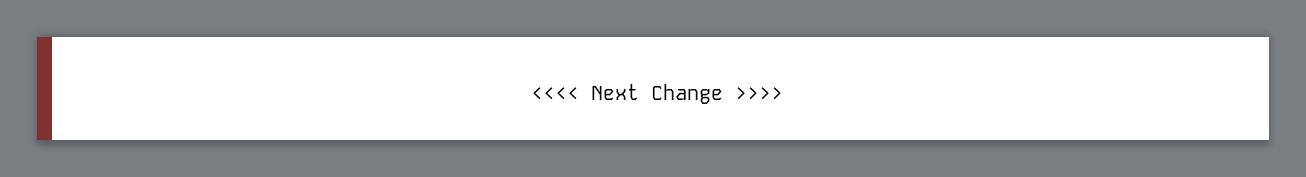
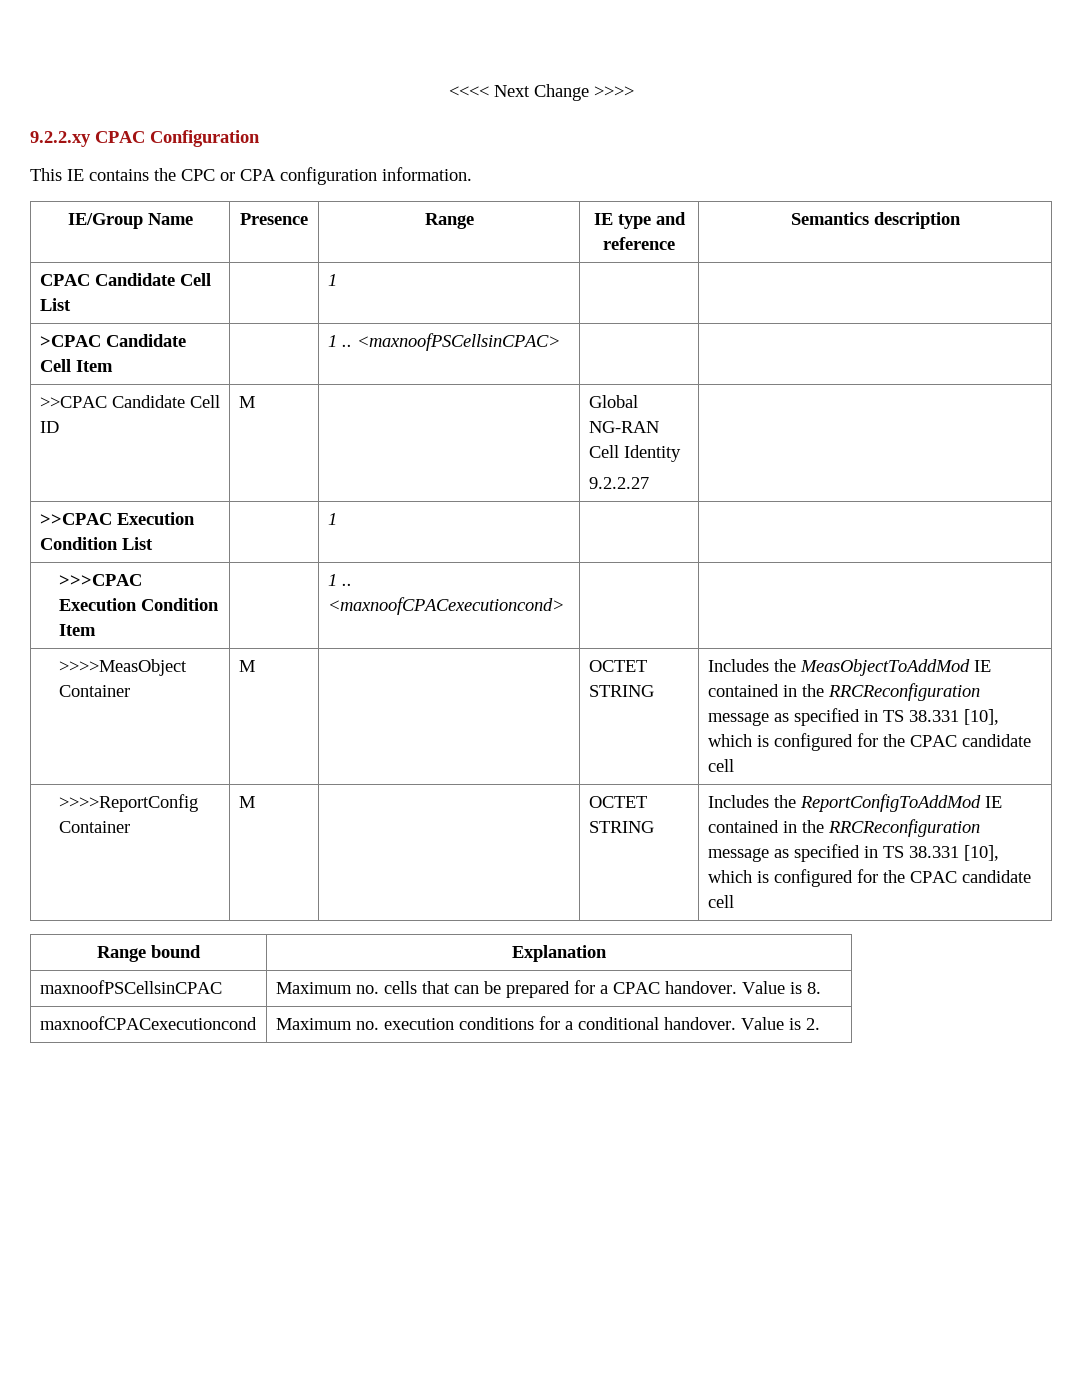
+ 9.2.2.xy CPAC Configuration
+ This IE contains the CPC or CPA configuration information.
+ IE/Group Name | Presence | Range | IE type and reference | Semantics description
+ CPAC Candidate Cell List | | 1 | |
+ >CPAC Candidate Cell Item | | 1 .. <maxnoofPSCellsinCPAC> | |
+ >>CPAC Candidate Cell ID | M | | Global NG-RAN Cell Identity
+ 9.2.2.27 |
+ >>CPAC Execution Condition List | | 1 | |
+ >>>CPAC Execution Condition Item | | 1 .. <maxnoofCPACexecutioncond> | |
+ >>>>MeasObject Container | M | | OCTET STRING | Includes the MeasObjectToAddMod IE contained in the RRCReconfiguration message as specified in TS 38.331 [10], which is configured for the CPAC candidate cell
+ >>>>ReportConfig Container | M | | OCTET STRING | Includes the ReportConfigToAddMod IE contained in the RRCReconfiguration message as specified in TS 38.331 [10], which is configured for the CPAC candidate cell
+ Range bound | Explanation
+ maxnoofPSCellsinCPAC | Maximum no. cells that can be prepared for a CPAC handover. Value is 8.
+ maxnoofCPACexecutioncond | Maximum no. execution conditions for a conditional handover. Value is 2.

